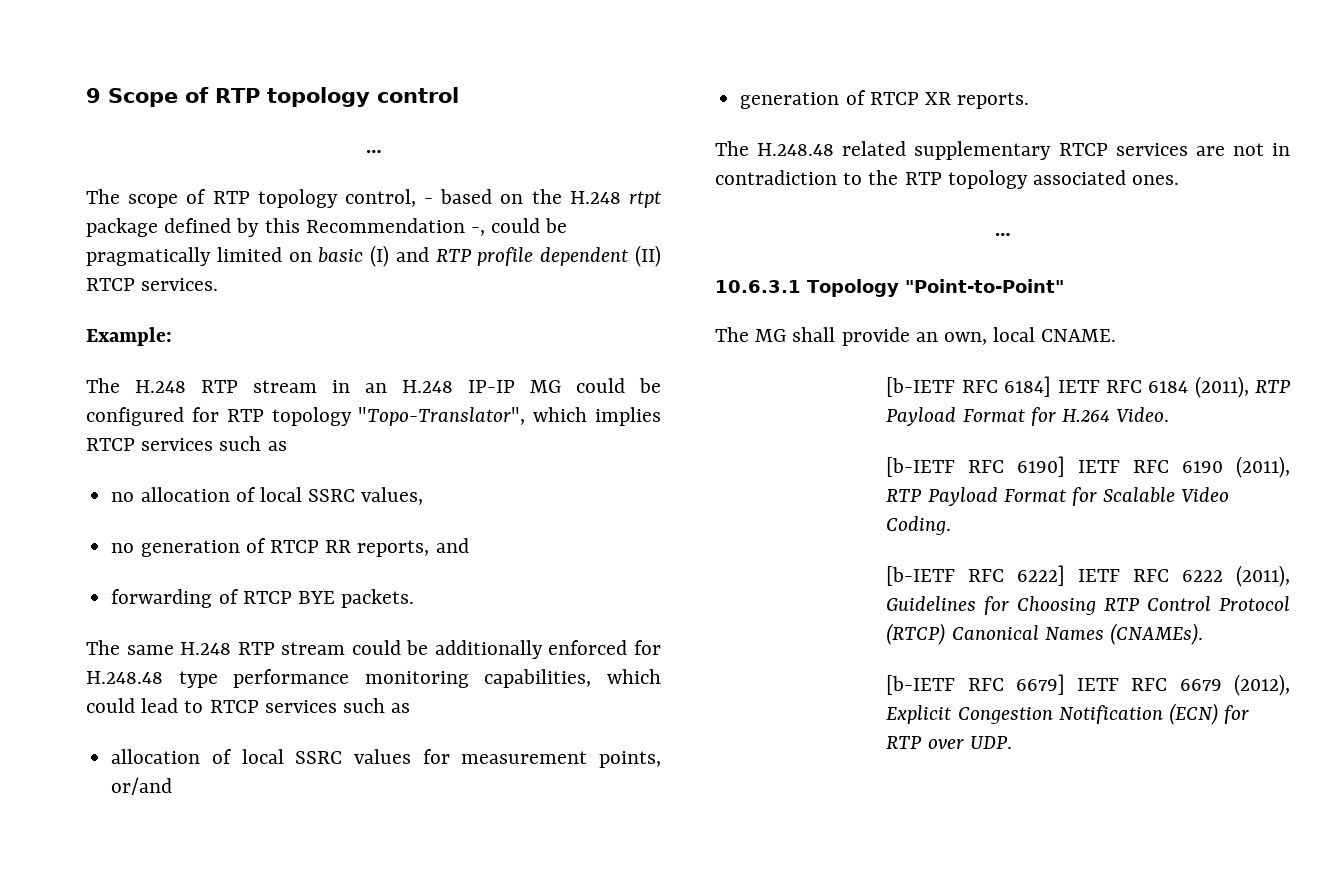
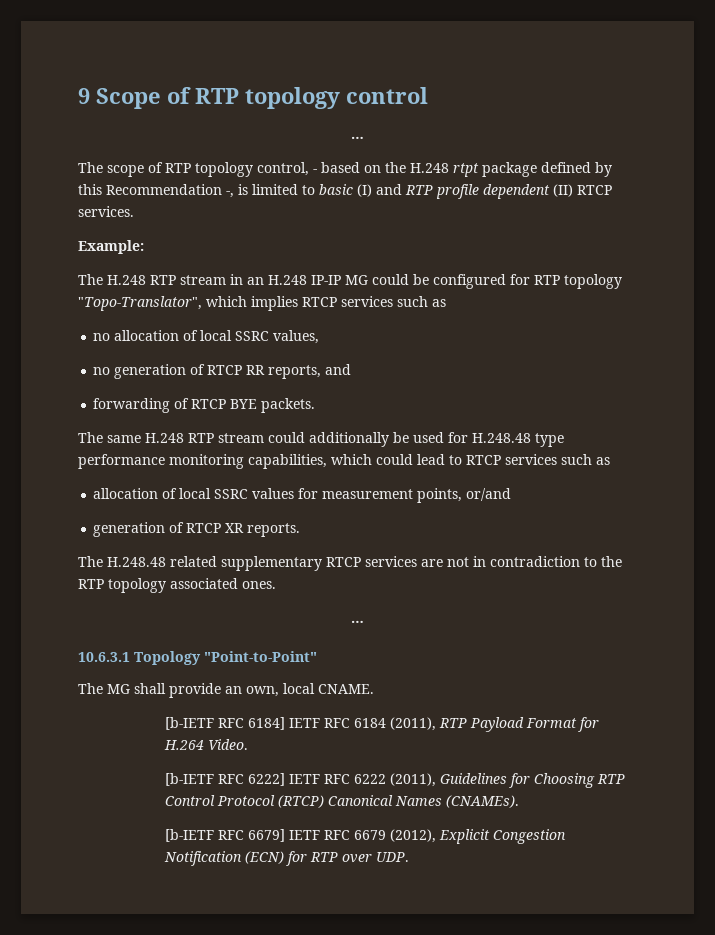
- The scope of RTP topology control, - based on the H.248 rtpt package defined by this Recommendation -, could be pragmatically limited on basic (I) and RTP profile dependent (II) RTCP services.
+ The scope of RTP topology control, - based on the H.248 rtpt package defined by this Recommendation -, is limited to basic (I) and RTP profile dependent (II) RTCP services.
- The same H.248 RTP stream could be additionally enforced for H.248.48 type performance monitoring capabilities, which could lead to RTCP services such as
+ The same H.248 RTP stream could additionally be used for H.248.48 type performance monitoring capabilities, which could lead to RTCP services such as
- [b-IETF RFC 6190] IETF RFC 6190 (2011), RTP Payload Format for Scalable Video Coding.

